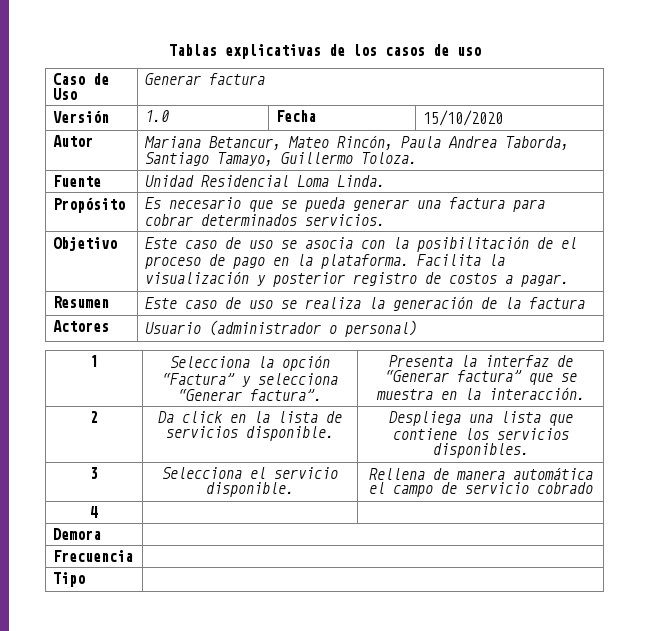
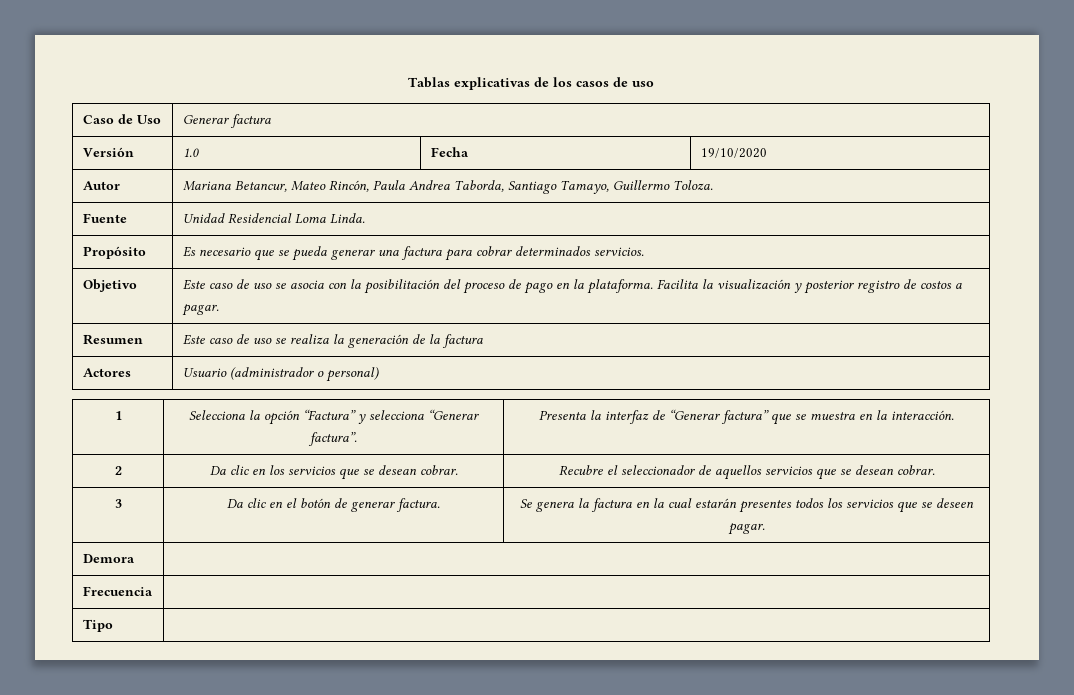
- Versión | 1.0 | Fecha | 15/10/2020
+ Versión | 1.0 | Fecha | 19/10/2020
- Objetivo | Este caso de uso se asocia con la posibilitación de el proceso de pago en la plataforma. Facilita la visualización y posterior registro de costos a pagar.
+ Objetivo | Este caso de uso se asocia con la posibilitación del proceso de pago en la plataforma. Facilita la visualización y posterior registro de costos a pagar.
- 2 | Da click en la lista de servicios disponible. | Despliega una lista que contiene los servicios disponibles.
- 3 | Selecciona el servicio disponible. | Rellena de manera automática el campo de servicio cobrado
- 4 | |
+ 2 | Da clic en los servicios que se desean cobrar. | Recubre el seleccionador de aquellos servicios que se desean cobrar.
+ 3 | Da clic en el botón de generar factura. | Se genera la factura en la cual estarán presentes todos los servicios que se deseen pagar.

